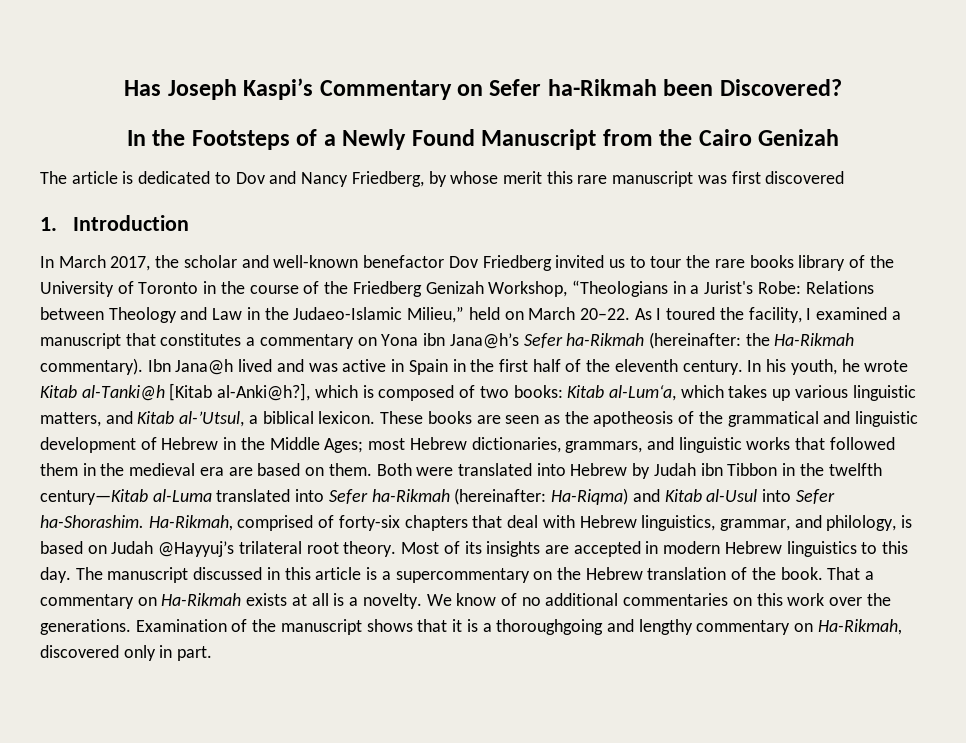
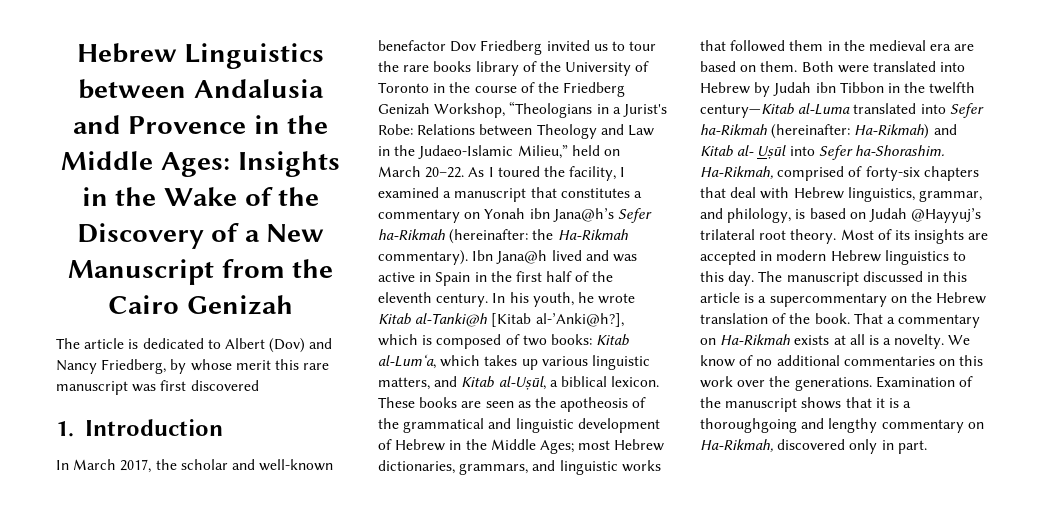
- Has Joseph Kaspi’s Commentary on Sefer ha-Rikmah been Discovered?
- In the Footsteps of a Newly Found Manuscript from the Cairo Genizah
+ Hebrew Linguistics between Andalusia and Provence in the Middle Ages: Insights in the Wake of the Discovery of a New Manuscript from the Cairo Genizah
- The article is dedicated to Dov and Nancy Friedberg, by whose merit this rare manuscript was first discovered
+ The article is dedicated to Albert (Dov) and Nancy Friedberg, by whose merit this rare manuscript was first discovered
- As I toured the facility, I examined a manuscript that constitutes a commentary on Yona ibn Jana@h’s Sefer ha-Rikmah (hereinafter: the Ha-Rikmah commentary).
+ As I toured the facility, I examined a manuscript that constitutes a commentary on Yonah ibn Jana@h’s Sefer ha-Rikmah (hereinafter: the Ha-Rikmah commentary).
- In his youth, he wrote Kitab al-Tanki@h [Kitab al-Anki@h?], which is composed of two books: Kitab al-Lum‘a, which takes up various linguistic matters, and Kitab al-’Utsul, a biblical lexicon.
+ In his youth, he wrote Kitab al-Tanki@h [Kitab al-’Anki@h?], which is composed of two books: Kitab al-Lum‘a, which takes up various linguistic matters, and Kitab al-Uṣūl, a biblical lexicon.
- Both were translated into Hebrew by Judah ibn Tibbon in the twelfth century—Kitab al-Luma translated into Sefer ha-Rikmah (hereinafter: Ha-Riqma) and Kitab al-Usul into Sefer ha-Shorashim.
+ Both were translated into Hebrew by Judah ibn Tibbon in the twelfth century—Kitab al-Luma translated into Sefer ha-Rikmah (hereinafter: Ha-Rikmah) and Kitab al- Uṣūl into Sefer ha-Shorashim.

